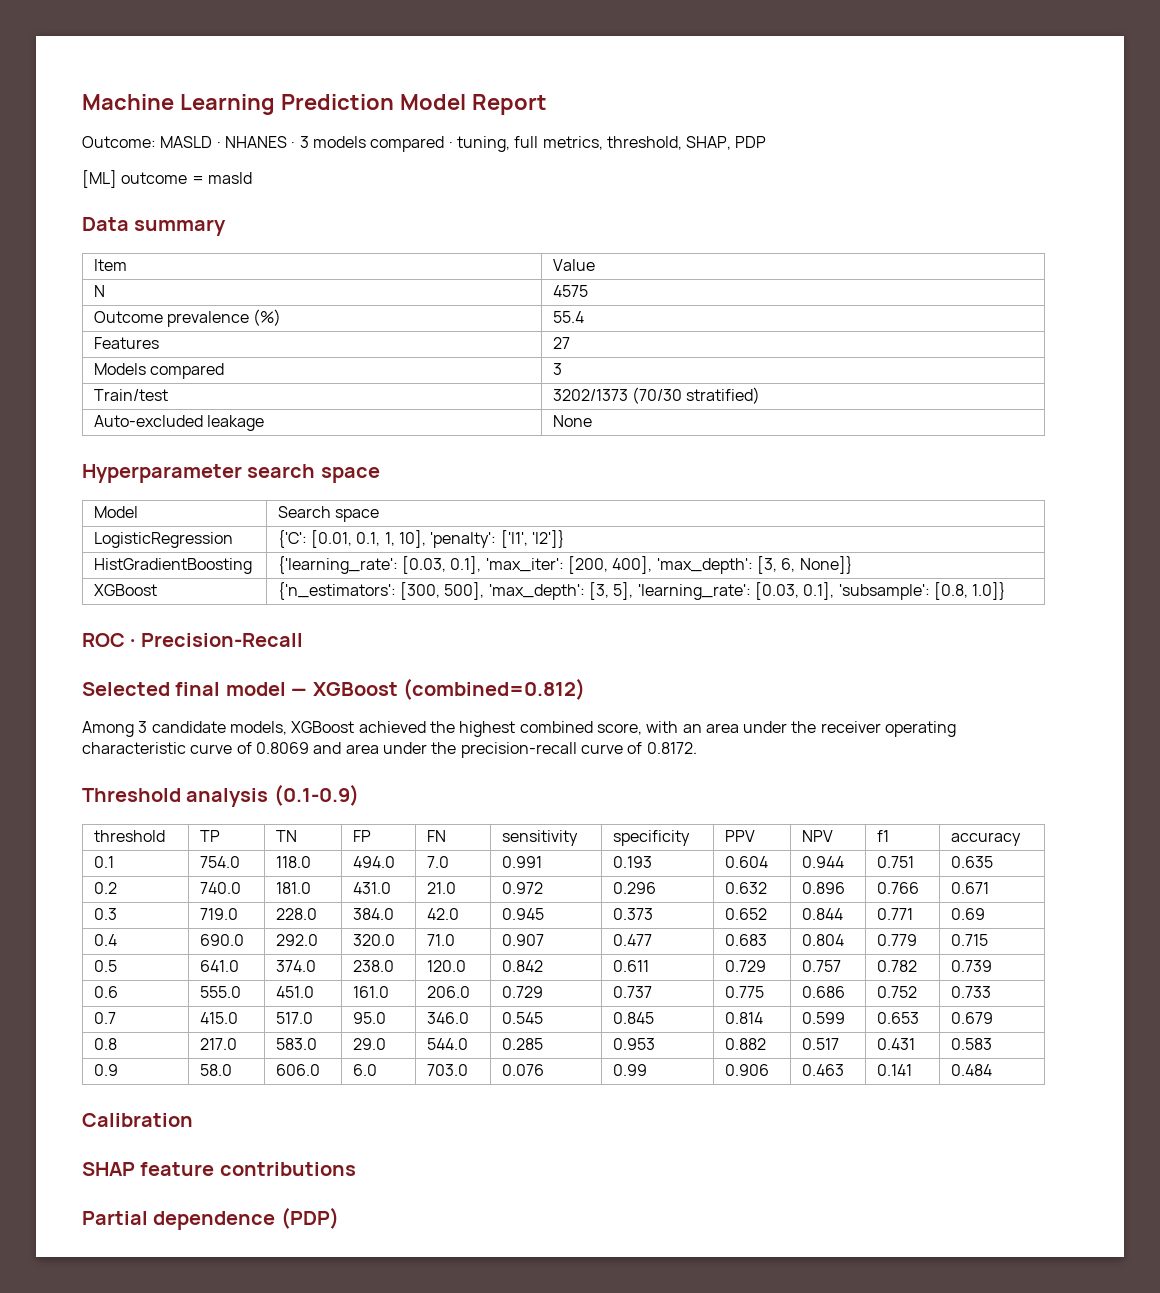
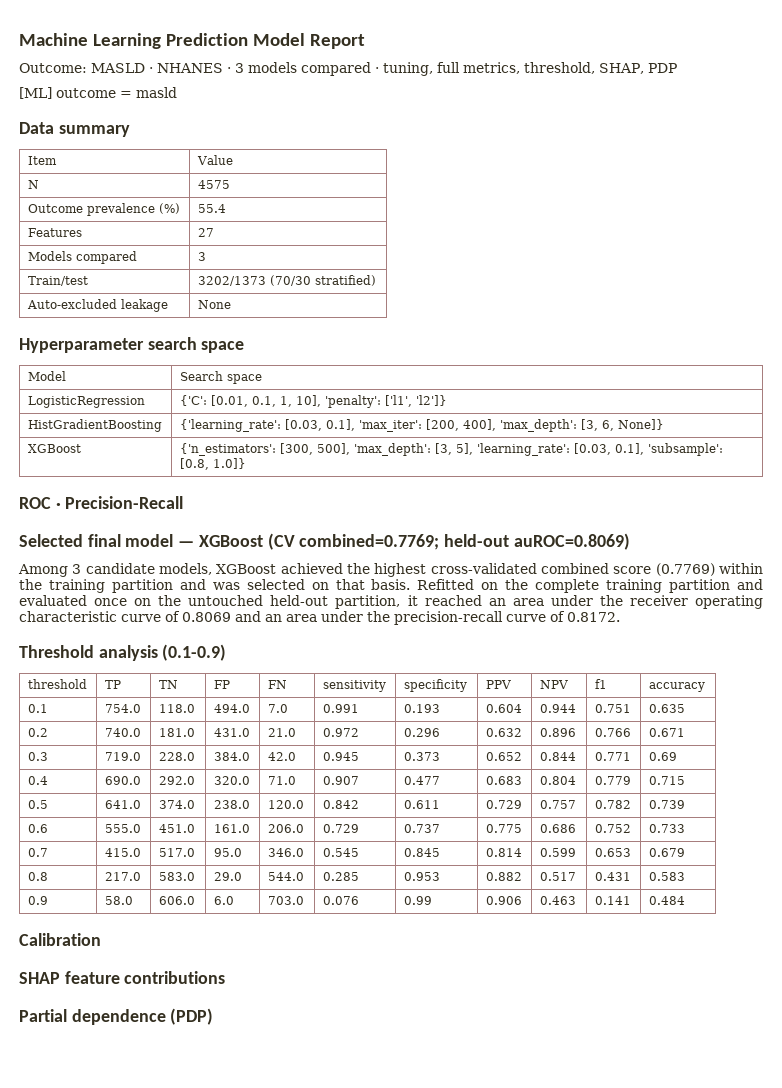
- Selected final model — XGBoost (combined=0.812)
+ Selected final model — XGBoost (CV combined=0.7769; held-out auROC=0.8069)
- Among 3 candidate models, XGBoost achieved the highest combined score, with an area under the receiver operating characteristic curve of 0.8069 and area under the precision-recall curve of 0.8172.
+ Among 3 candidate models, XGBoost achieved the highest cross-validated combined score (0.7769) within the training partition and was selected on that basis. Refitted on the complete training partition and evaluated once on the untouched held-out partition, it reached an area under the receiver operating characteristic curve of 0.8069 and an area under the precision-recall curve of 0.8172.

